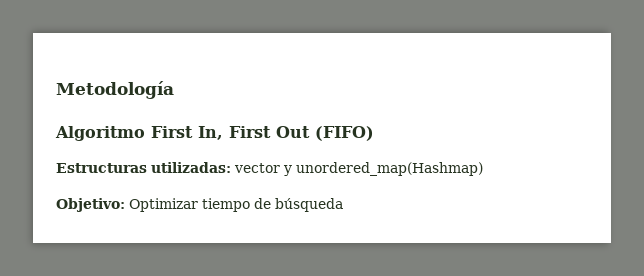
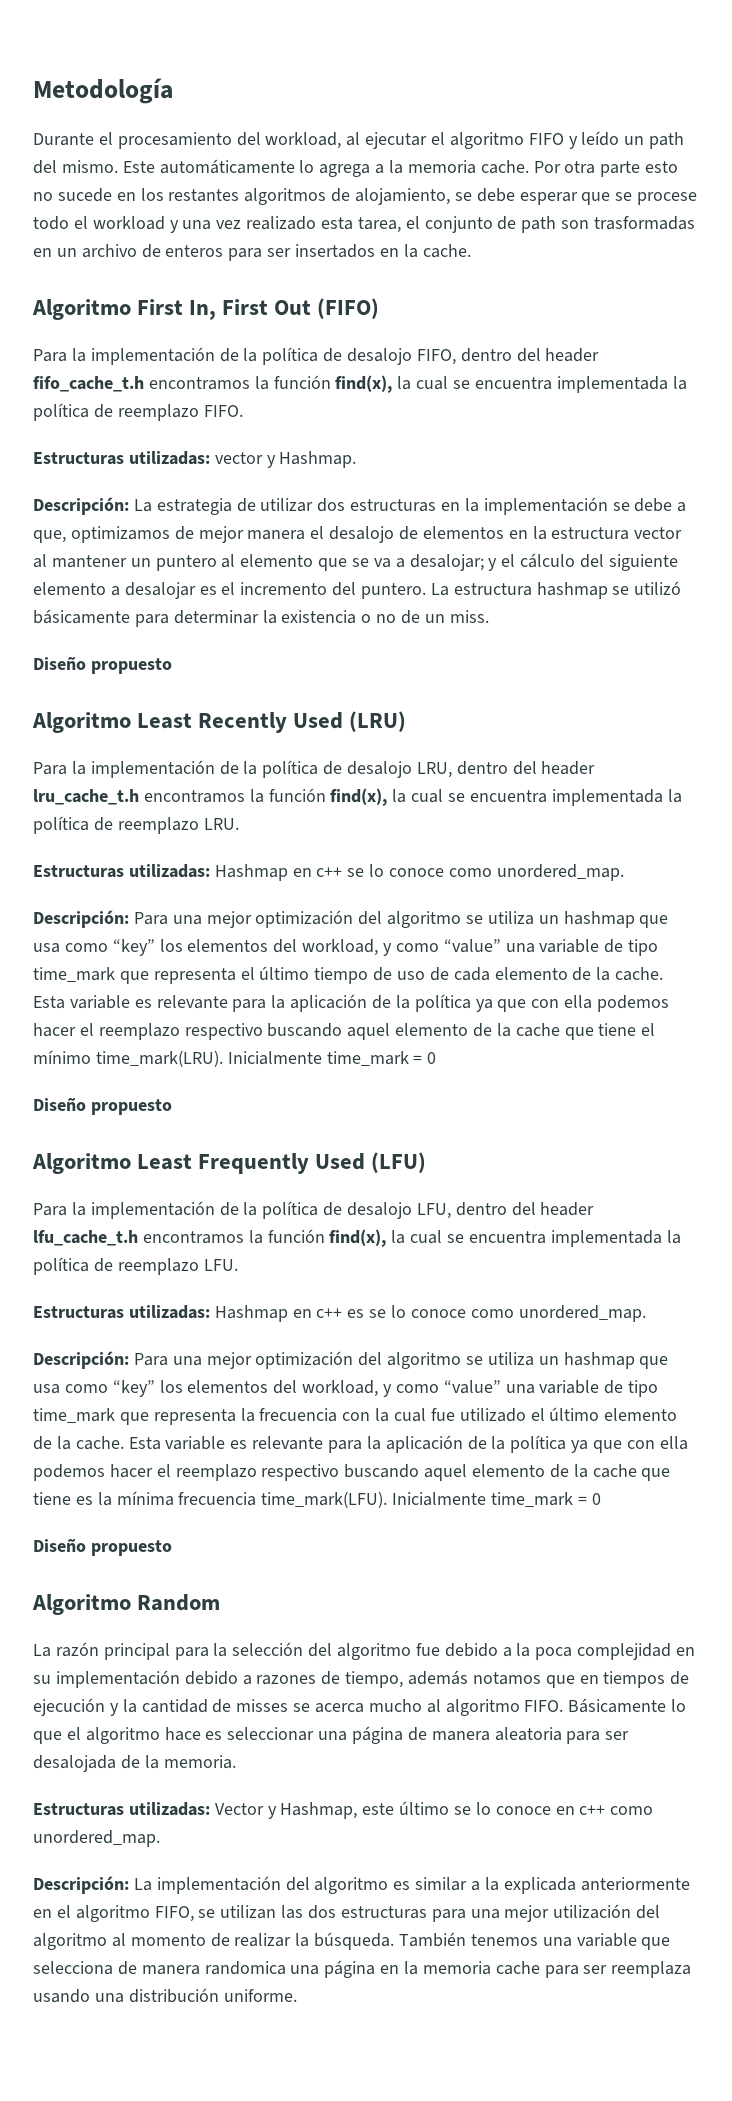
+ Durante el procesamiento del workload, al ejecutar el algoritmo FIFO y leído un path del mismo. Este automáticamente lo agrega a la memoria cache. Por otra parte esto no sucede en los restantes algoritmos de alojamiento, se debe esperar que se procese todo el workload y una vez realizado esta tarea, el conjunto de path son trasformadas en un archivo de enteros para ser insertados en la cache.
- Estructuras utilizadas: vector y unordered_map(Hashmap)
- Objetivo: Optimizar tiempo de búsqueda
+ Para la implementación de la política de desalojo FIFO, dentro del header fifo_cache_t.h encontramos la función find(x), la cual se encuentra implementada la política de reemplazo FIFO.
+ Estructuras utilizadas: vector y Hashmap.
+ Descripción: La estrategia de utilizar dos estructuras en la implementación se debe a que, optimizamos de mejor manera el desalojo de elementos en la estructura vector al mantener un puntero al elemento que se va a desalojar; y el cálculo del siguiente elemento a desalojar es el incremento del puntero. La estructura hashmap se utilizó básicamente para determinar la existencia o no de un miss.
+ Diseño propuesto
+ Algoritmo Least Recently Used (LRU)
+ Para la implementación de la política de desalojo LRU, dentro del header lru_cache_t.h encontramos la función find(x), la cual se encuentra implementada la política de reemplazo LRU.
+ Estructuras utilizadas: Hashmap en c++ se lo conoce como unordered_map.
+ Descripción: Para una mejor optimización del algoritmo se utiliza un hashmap que usa como “key” los elementos del workload, y como “value” una variable de tipo time_mark que representa el último tiempo de uso de cada elemento de la cache. Esta variable es relevante para la aplicación de la política ya que con ella podemos hacer el reemplazo respectivo buscando aquel elemento de la cache que tiene el mínimo time_mark(LRU). Inicialmente time_mark = 0
+ Diseño propuesto
+ Algoritmo Least Frequently Used (LFU)
+ Para la implementación de la política de desalojo LFU, dentro del header lfu_cache_t.h encontramos la función find(x), la cual se encuentra implementada la política de reemplazo LFU.
+ Estructuras utilizadas: Hashmap en c++ es se lo conoce como unordered_map.
+ Descripción: Para una mejor optimización del algoritmo se utiliza un hashmap que usa como “key” los elementos del workload, y como “value” una variable de tipo time_mark que representa la frecuencia con la cual fue utilizado el último elemento de la cache. Esta variable es relevante para la aplicación de la política ya que con ella podemos hacer el reemplazo respectivo buscando aquel elemento de la cache que tiene es la mínima frecuencia time_mark(LFU). Inicialmente time_mark = 0
+ Diseño propuesto
+ Algoritmo Random
+ La razón principal para la selección del algoritmo fue debido a la poca complejidad en su implementación debido a razones de tiempo, además notamos que en tiempos de ejecución y la cantidad de misses se acerca mucho al algoritmo FIFO. Básicamente lo que el algoritmo hace es seleccionar una página de manera aleatoria para ser desalojada de la memoria.
+ Estructuras utilizadas: Vector y Hashmap, este último se lo conoce en c++ como unordered_map.
+ Descripción: La implementación del algoritmo es similar a la explicada anteriormente en el algoritmo FIFO, se utilizan las dos estructuras para una mejor utilización del algoritmo al momento de realizar la búsqueda. También tenemos una variable que selecciona de manera randomica una página en la memoria cache para ser reemplaza usando una distribución uniforme.

